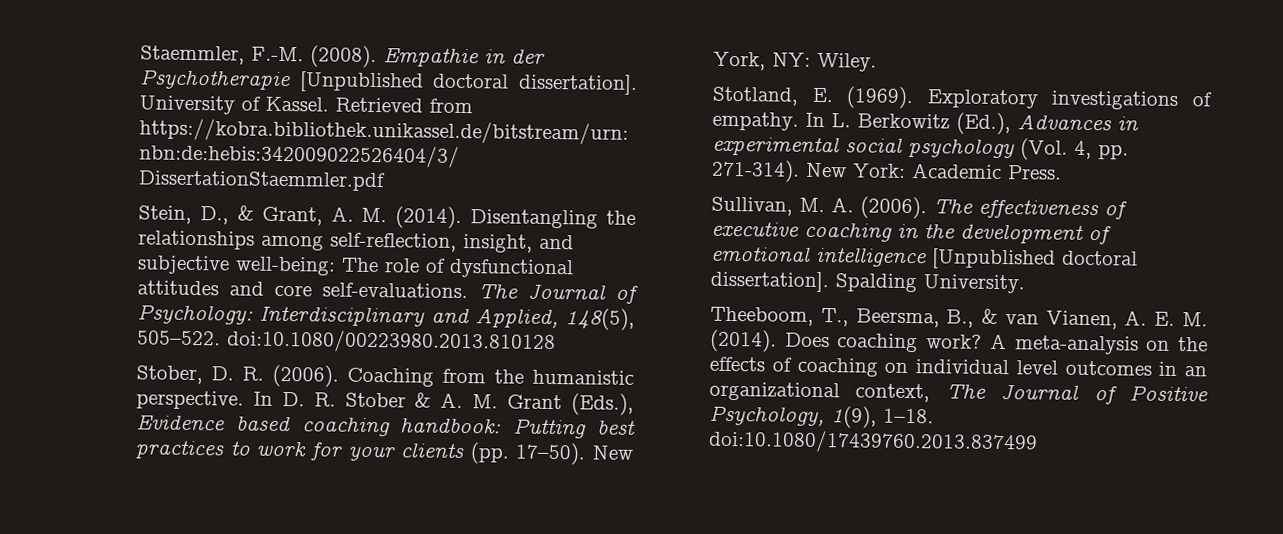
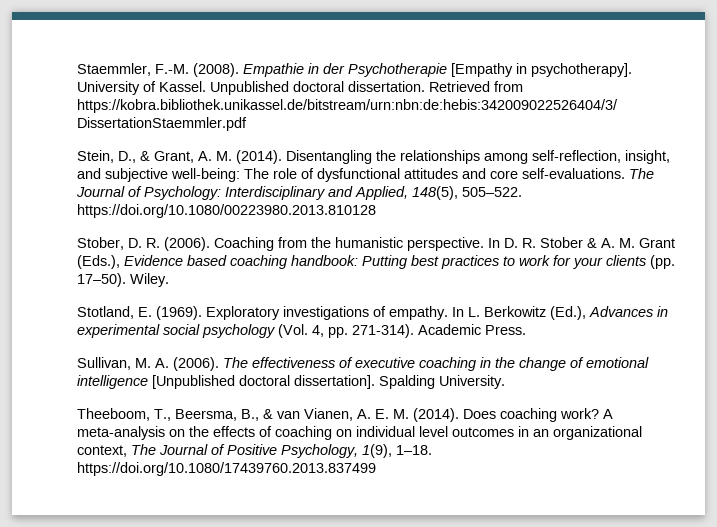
- Empathie in der Psychotherapie [Unpublished doctoral dissertation]. University of Kassel.
+ Empathie in der Psychotherapie [Empathy in psychotherapy]. University of Kassel. Unpublished doctoral dissertation.
- The Journal of Psychology: Interdisciplinary and Applied, 148(5), 505–522. doi:10.1080/00223980.2013.810128
+ The Journal of Psychology: Interdisciplinary and Applied, 148(5), 505–522. https://doi.org/10.1080/00223980.2013.810128
- New York, NY: Wiley.
+ Wiley.
- New York: Academic Press.
+ Academic Press.
- The effectiveness of executive coaching in the development of emotional intelligence [Unpublished doctoral dissertation].
+ The effectiveness of executive coaching in the change of emotional intelligence [Unpublished doctoral dissertation].
- A meta-analysis on the effects of coaching on individual level outcomes in an organizational context, The Journal of Positive Psychology, 1(9), 1–18. doi:10.1080/17439760.2013.837499
+ A meta-analysis on the effects of coaching on individual level outcomes in an organizational context, The Journal of Positive Psychology, 1(9), 1–18. https://doi.org/10.1080/17439760.2013.837499

